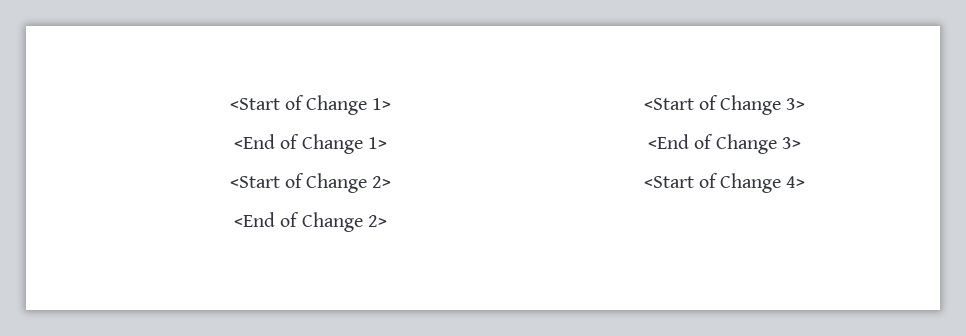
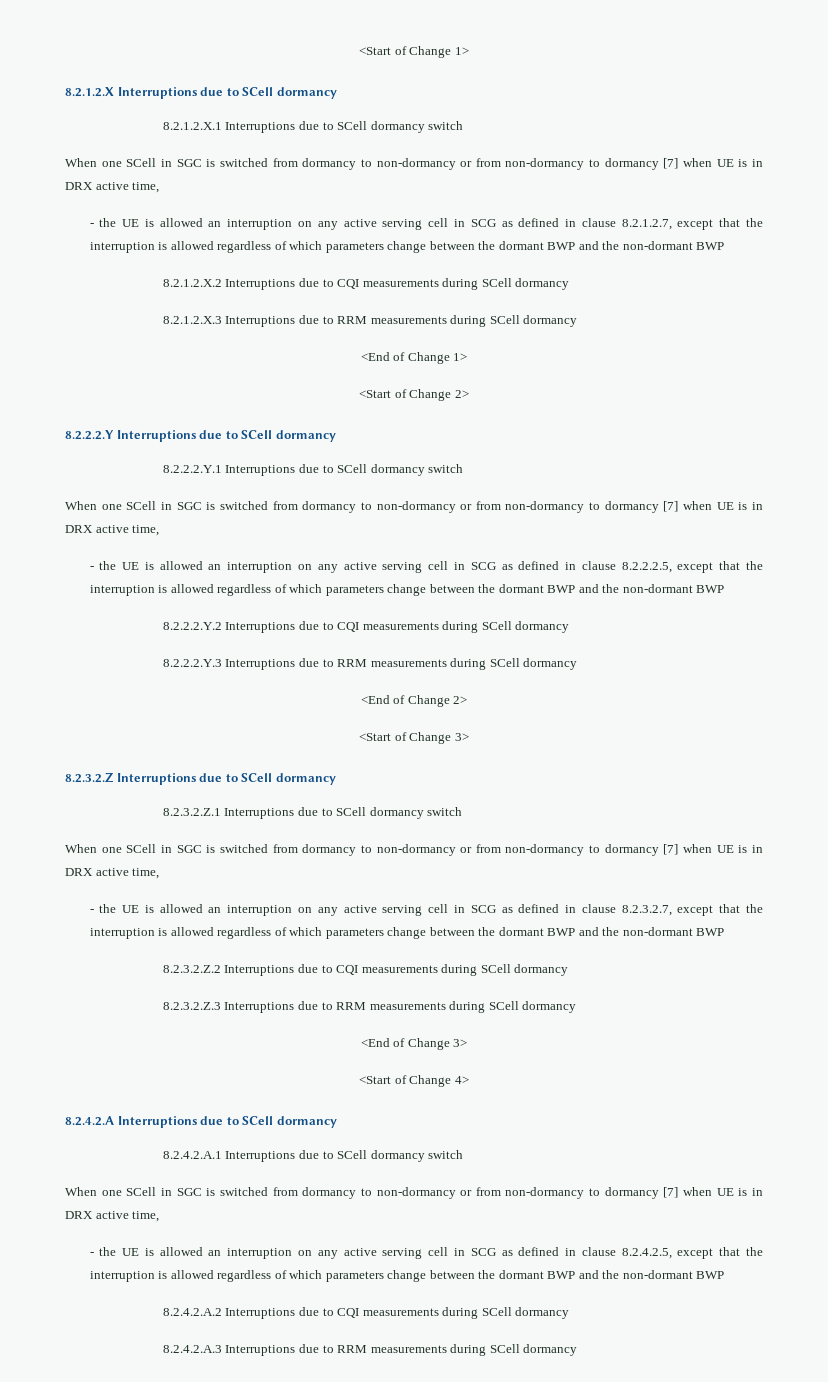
+ 8.2.1.2.X Interruptions due to SCell dormancy
+ 8.2.1.2.X.1 Interruptions due to SCell dormancy switch
+ When one SCell in SGC is switched from dormancy to non-dormancy or from non-dormancy to dormancy [7] when UE is in DRX active time,
+ - the UE is allowed an interruption on any active serving cell in SCG as defined in clause 8.2.1.2.7, except that the interruption is allowed regardless of which parameters change between the dormant BWP and the non-dormant BWP
+ 8.2.1.2.X.2 Interruptions due to CQI measurements during SCell dormancy
+ 8.2.1.2.X.3 Interruptions due to RRM measurements during SCell dormancy
+ 8.2.2.2.Y Interruptions due to SCell dormancy
+ 8.2.2.2.Y.1 Interruptions due to SCell dormancy switch
+ When one SCell in SGC is switched from dormancy to non-dormancy or from non-dormancy to dormancy [7] when UE is in DRX active time,
+ - the UE is allowed an interruption on any active serving cell in SCG as defined in clause 8.2.2.2.5, except that the interruption is allowed regardless of which parameters change between the dormant BWP and the non-dormant BWP
+ 8.2.2.2.Y.2 Interruptions due to CQI measurements during SCell dormancy
+ 8.2.2.2.Y.3 Interruptions due to RRM measurements during SCell dormancy
+ 8.2.3.2.Z Interruptions due to SCell dormancy
+ 8.2.3.2.Z.1 Interruptions due to SCell dormancy switch
+ When one SCell in SGC is switched from dormancy to non-dormancy or from non-dormancy to dormancy [7] when UE is in DRX active time,
+ - the UE is allowed an interruption on any active serving cell in SCG as defined in clause 8.2.3.2.7, except that the interruption is allowed regardless of which parameters change between the dormant BWP and the non-dormant BWP
+ 8.2.3.2.Z.2 Interruptions due to CQI measurements during SCell dormancy
+ 8.2.3.2.Z.3 Interruptions due to RRM measurements during SCell dormancy
+ 8.2.4.2.A Interruptions due to SCell dormancy
+ 8.2.4.2.A.1 Interruptions due to SCell dormancy switch
+ When one SCell in SGC is switched from dormancy to non-dormancy or from non-dormancy to dormancy [7] when UE is in DRX active time,
+ - the UE is allowed an interruption on any active serving cell in SCG as defined in clause 8.2.4.2.5, except that the interruption is allowed regardless of which parameters change between the dormant BWP and the non-dormant BWP
+ 8.2.4.2.A.2 Interruptions due to CQI measurements during SCell dormancy
+ 8.2.4.2.A.3 Interruptions due to RRM measurements during SCell dormancy

